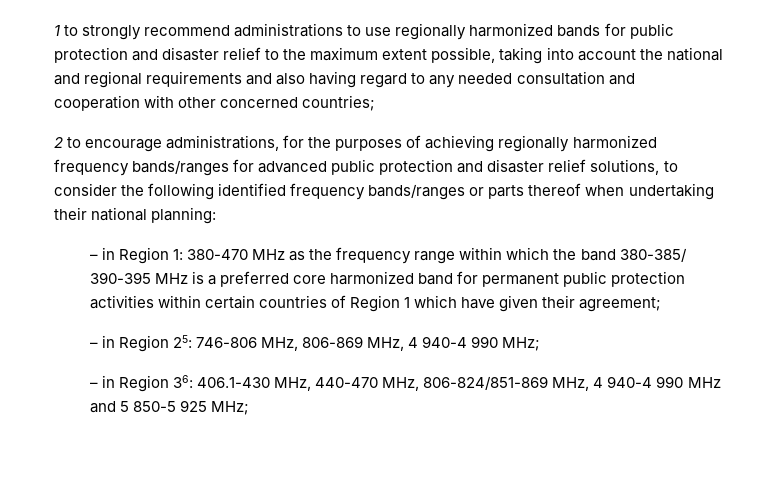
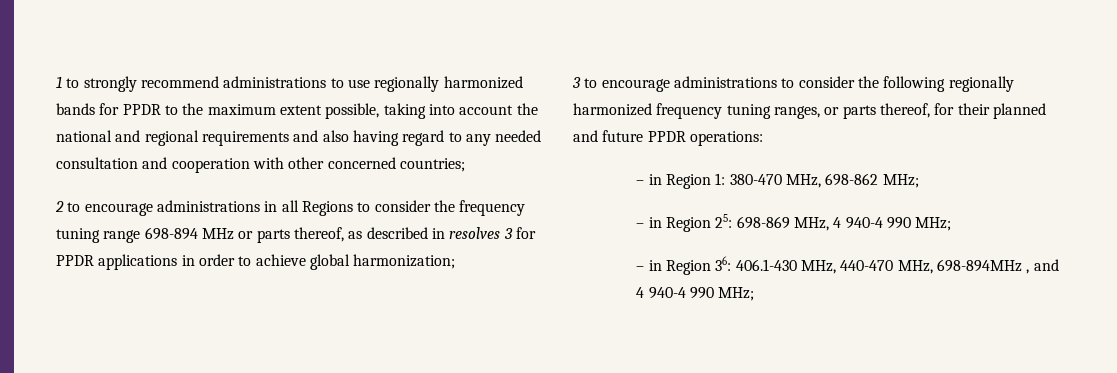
- 1 to strongly recommend administrations to use regionally harmonized bands for public protection and disaster relief to the maximum extent possible, taking into account the national and regional requirements and also having regard to any needed consultation and cooperation with other concerned countries;
+ 1 to strongly recommend administrations to use regionally harmonized bands for PPDR to the maximum extent possible, taking into account the national and regional requirements and also having regard to any needed consultation and cooperation with other concerned countries;
- 2 to encourage administrations, for the purposes of achieving regionally harmonized frequency bands/ranges for advanced public protection and disaster relief solutions, to consider the following identified frequency bands/ranges or parts thereof when undertaking their national planning:
+ 2 to encourage administrations in all Regions to consider the frequency tuning range 698-894 MHz or parts thereof, as described in resolves 3 for PPDR applications in order to achieve global harmonization;
+ 3 to encourage administrations to consider the following regionally harmonized frequency tuning ranges, or parts thereof, for their planned and future PPDR operations:
- – in Region 1: 380-470 MHz as the frequency range within which the band 380-385/ 390-395 MHz is a preferred core harmonized band for permanent public protection activities within certain countries of Region 1 which have given their agreement;
+ – in Region 1: 380-470 MHz, 698-862 MHz;
- – in Region 25: 746-806 MHz, 806-869 MHz, 4 940-4 990 MHz;
+ – in Region 25: 698-869 MHz, 4 940-4 990 MHz;
- – in Region 36: 406.1-430 MHz, 440-470 MHz, 806-824/851-869 MHz, 4 940-4 990 MHz and 5 850-5 925 MHz;
+ – in Region 36: 406.1-430 MHz, 440-470 MHz, 698-894MHz , and 4 940-4 990 MHz;

